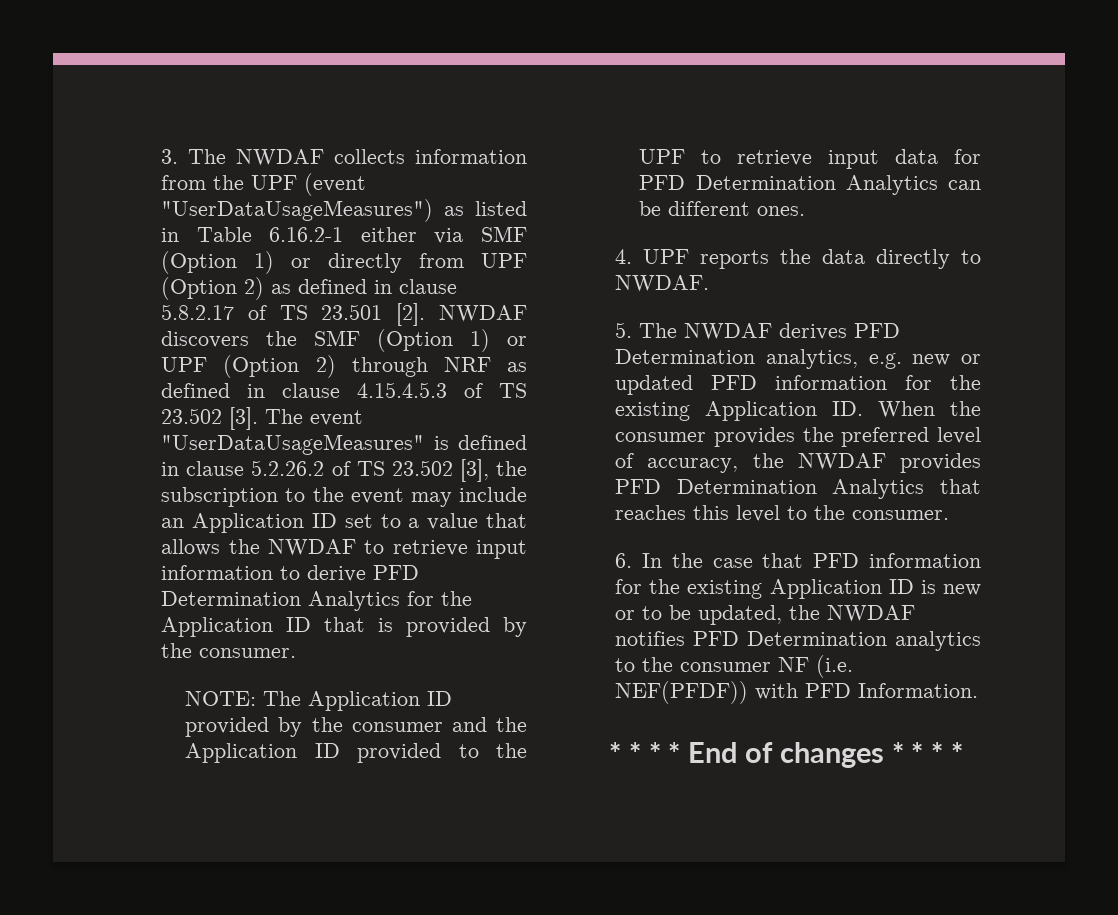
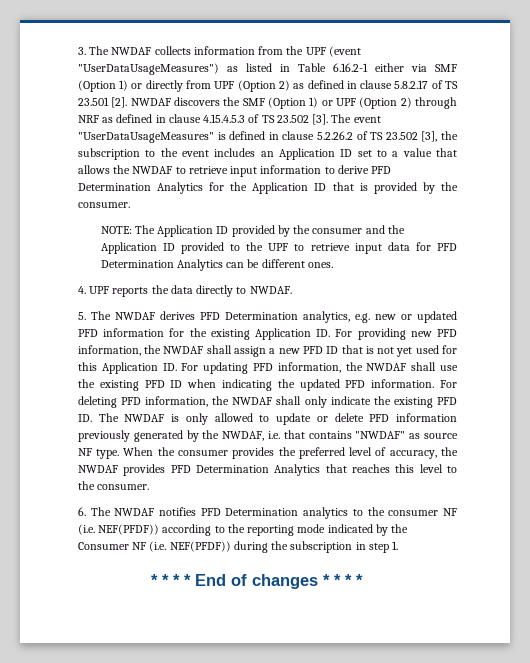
- The event "UserDataUsageMeasures" is defined in clause 5.2.26.2 of TS 23.502 [3], the subscription to the event may include an Application ID set to a value that allows the NWDAF to retrieve input information to derive PFD Determination Analytics for the Application ID that is provided by the consumer.
+ The event "UserDataUsageMeasures" is defined in clause 5.2.26.2 of TS 23.502 [3], the subscription to the event includes an Application ID set to a value that allows the NWDAF to retrieve input information to derive PFD Determination Analytics for the Application ID that is provided by the consumer.
- 5. The NWDAF derives PFD Determination analytics, e.g. new or updated PFD information for the existing Application ID. When the consumer provides the preferred level of accuracy, the NWDAF provides PFD Determination Analytics that reaches this level to the consumer.
+ 5. The NWDAF derives PFD Determination analytics, e.g. new or updated PFD information for the existing Application ID. For providing new PFD information, the NWDAF shall assign a new PFD ID that is not yet used for this Application ID. For updating PFD information, the NWDAF shall use the existing PFD ID when indicating the updated PFD information. For deleting PFD information, the NWDAF shall only indicate the existing PFD ID. The NWDAF is only allowed to update or delete PFD information previously generated by the NWDAF, i.e. that contains "NWDAF" as source NF type. When the consumer provides the preferred level of accuracy, the NWDAF provides PFD Determination Analytics that reaches this level to the consumer.
- 6. In the case that PFD information for the existing Application ID is new or to be updated, the NWDAF notifies PFD Determination analytics to the consumer NF (i.e. NEF(PFDF)) with PFD Information.
+ 6. The NWDAF notifies PFD Determination analytics to the consumer NF (i.e. NEF(PFDF)) according to the reporting mode indicated by the Consumer NF (i.e. NEF(PFDF)) during the subscription in step 1.

